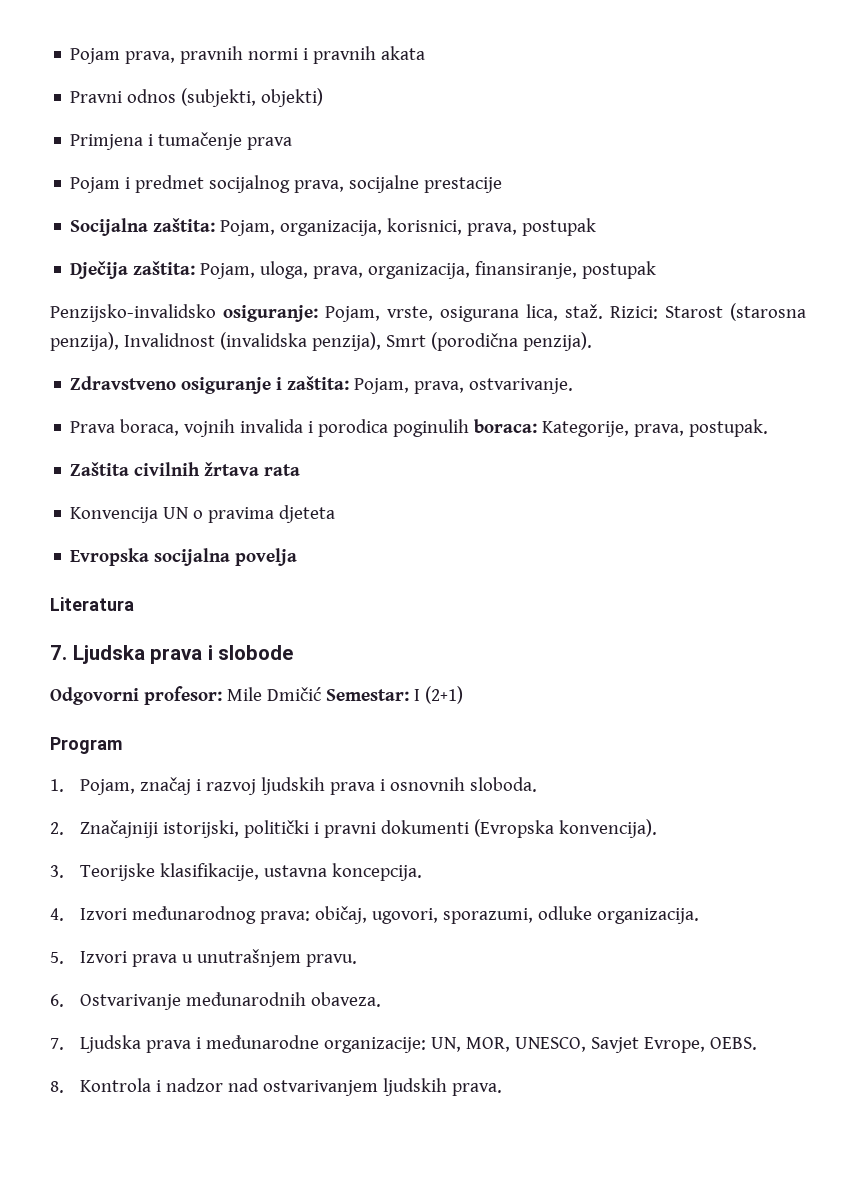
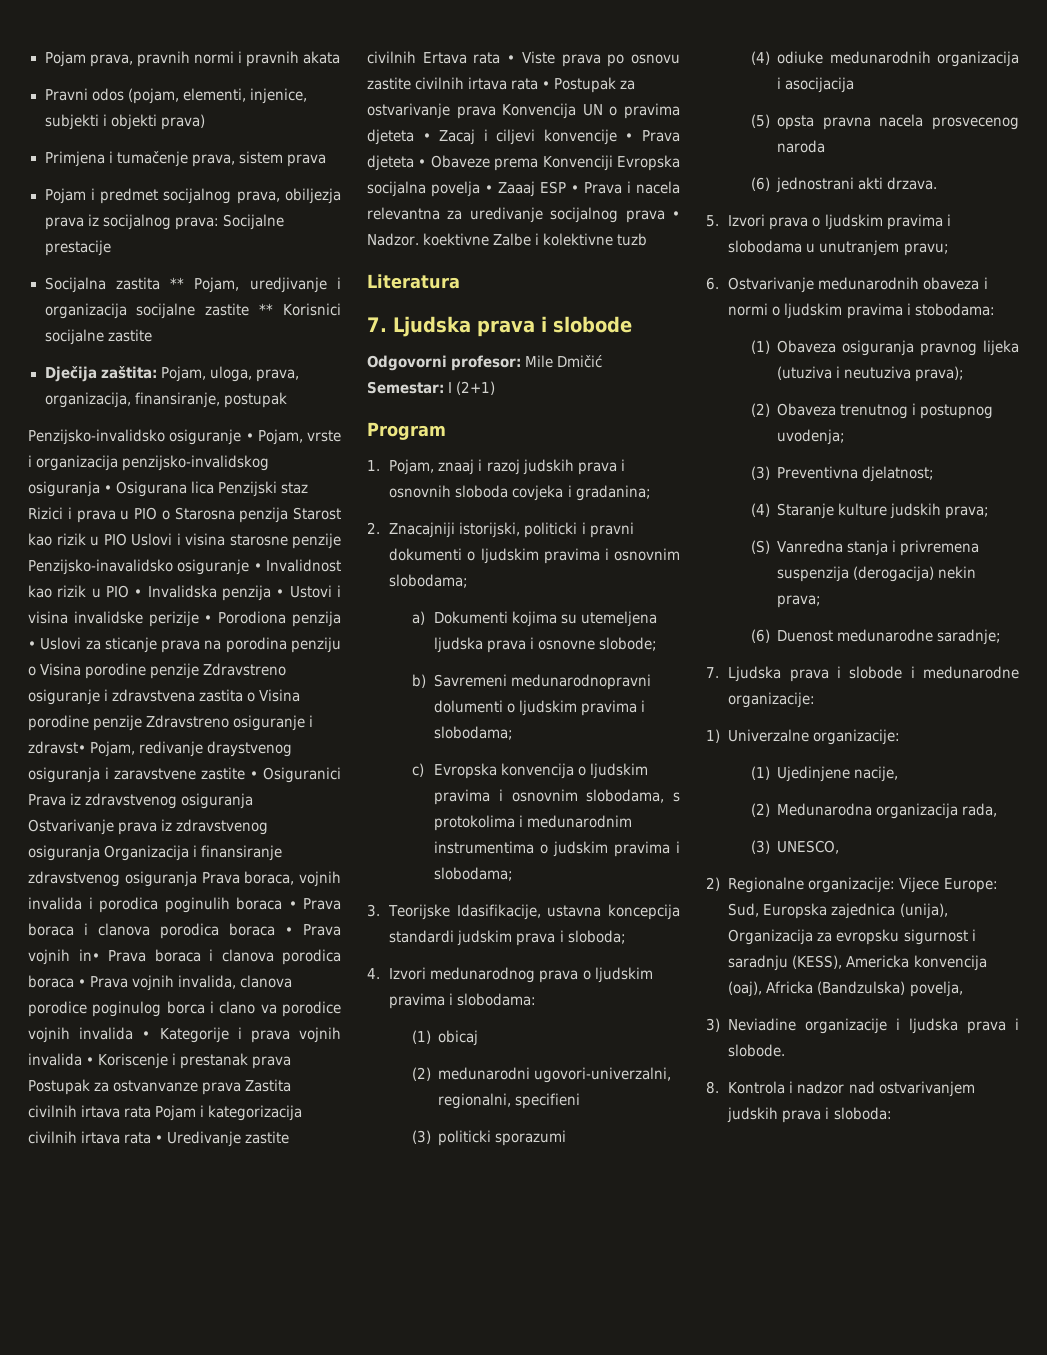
- Pravni odnos (subjekti, objekti)
+ Pravni odos (pojam, elementi, injenice, subjekti i objekti prava)
- Primjena i tumačenje prava
+ Primjena i tumačenje prava, sistem prava
- Pojam i predmet socijalnog prava, socijalne prestacije
- Socijalna zaštita: Pojam, organizacija, korisnici, prava, postupak
+ Pojam i predmet socijalnog prava, obiljezja prava iz socijalnog prava: Socijalne prestacije
+ Socijalna zastita ** Pojam, uredjivanje i organizacija socijalne zastite ** Korisnici socijalne zastite
- Penzijsko-invalidsko osiguranje: Pojam, vrste, osigurana lica, staž. Rizici: Starost (starosna penzija), Invalidnost (invalidska penzija), Smrt (porodična penzija).
- Zdravstveno osiguranje i zaštita: Pojam, prava, ostvarivanje.
- Prava boraca, vojnih invalida i porodica poginulih boraca: Kategorije, prava, postupak.
- Zaštita civilnih žrtava rata
- Konvencija UN o pravima djeteta
- Evropska socijalna povelja
+ Penzijsko-invalidsko osiguranje • Pojam, vrste i organizacija penzijsko-invalidskog osiguranja • Osigurana lica Penzijski staz Rizici i prava u PIO o Starosna penzija Starost kao rizik u PIO Uslovi i visina starosne penzije Penzijsko-inavalidsko osiguranje • Invalidnost kao rizik u PIO • Invalidska penzija • Ustovi i visina invalidske perizije • Porodiona penzija • Uslovi za sticanje prava na porodina penziju o Visina porodine penzije Zdravstreno osiguranje i zdravstvena zastita o Visina porodine penzije Zdravstreno osiguranje i zdravst• Pojam, redivanje draystvenog osiguranja i zaravstvene zastite • Osiguranici Prava iz zdravstvenog osiguranja Ostvarivanje prava iz zdravstvenog osiguranja Organizacija i finansiranje zdravstvenog osiguranja Prava boraca, vojnih invalida i porodica poginulih boraca • Prava boraca i clanova porodica boraca • Prava vojnih in• Prava boraca i clanova porodica boraca • Prava vojnih invalida, clanova porodice poginulog borca i clano va porodice vojnih invalida • Kategorije i prava vojnih invalida • Koriscenje i prestanak prava Postupak za ostvanvanze prava Zastita civilnih irtava rata Pojam i kategorizacija civilnih irtava rata • Uredivanje zastite civilnih Ertava rata • Viste prava po osnovu zastite civilnih irtava rata • Postupak za ostvarivanje prava Konvencija UN o pravima djeteta • Zacaj i ciljevi konvencije • Prava djeteta • Obaveze prema Konvenciji Evropska socijalna povelja • Zaaaj ESP • Prava i nacela relevantna za uredivanje socijalnog prava • Nadzor. koektivne Zalbe i kolektivne tuzb
- 1. Pojam, značaj i razvoj ljudskih prava i osnovnih sloboda.
- 2. Značajniji istorijski, politički i pravni dokumenti (Evropska konvencija).
- 3. Teorijske klasifikacije, ustavna koncepcija.
- 4. Izvori međunarodnog prava: običaj, ugovori, sporazumi, odluke organizacija.
- 5. Izvori prava u unutrašnjem pravu.
- 6. Ostvarivanje međunarodnih obaveza.
- 7. Ljudska prava i međunarodne organizacije: UN, MOR, UNESCO, Savjet Evrope, OEBS.
+ 1. Pojam, znaaj i razoj judskih prava i osnovnih sloboda covjeka i gradanina;
+ 2. Znacajniji istorijski, politicki i pravni dokumenti o ljudskim pravima i osnovnim slobodama;
+ a) Dokumenti kojima su utemeljena ljudska prava i osnovne slobode;
+ b) Savremeni medunarodnopravni dolumenti o ljudskim pravima i slobodama;
+ c) Evropska konvencija o ljudskim pravima i osnovnim slobodama, s protokolima i medunarodnim instrumentima o judskim pravima i slobodama;
+ 3. Teorijske Idasifikacije, ustavna koncepcija standardi judskim prava i sloboda;
+ 4. Izvori medunarodnog prava o ljudskim pravima i slobodama:
+ (1) obicaj
+ (2) medunarodni ugovori-univerzalni, regionalni, specifieni
+ (3) politicki sporazumi
+ (4) odiuke medunarodnih organizacija i asocijacija
+ (5) opsta pravna nacela prosvecenog naroda
+ (6) jednostrani akti drzava.
+ 5. Izvori prava o ljudskim pravima i slobodama u unutranjem pravu;
+ 6. Ostvarivanje medunarodnih obaveza i normi o ljudskim pravima i stobodama:
+ (1) Obaveza osiguranja pravnog lijeka (utuziva i neutuziva prava);
+ (2) Obaveza trenutnog i postupnog uvodenja;
+ (3) Preventivna djelatnost;
+ (4) Staranje kulture judskih prava;
+ (S) Vanredna stanja i privremena suspenzija (derogacija) nekin prava;
+ (6) Duenost medunarodne saradnje;
+ 7. Ljudska prava i slobode i medunarodne organizacije:
+ 1) Univerzalne organizacije:
+ (1) Ujedinjene nacije,
+ (2) Medunarodna organizacija rada,
+ (3) UNESCO,
+ 2) Regionalne organizacije: Vijece Europe: Sud, Europska zajednica (unija), Organizacija za evropsku sigurnost i saradnju (KESS), Americka konvencija (oaj), Africka (Bandzulska) povelja,
+ 3) Neviadine organizacije i ljudska prava i slobode.
- 8. Kontrola i nadzor nad ostvarivanjem ljudskih prava.
+ 8. Kontrola i nadzor nad ostvarivanjem judskih prava i sloboda:

